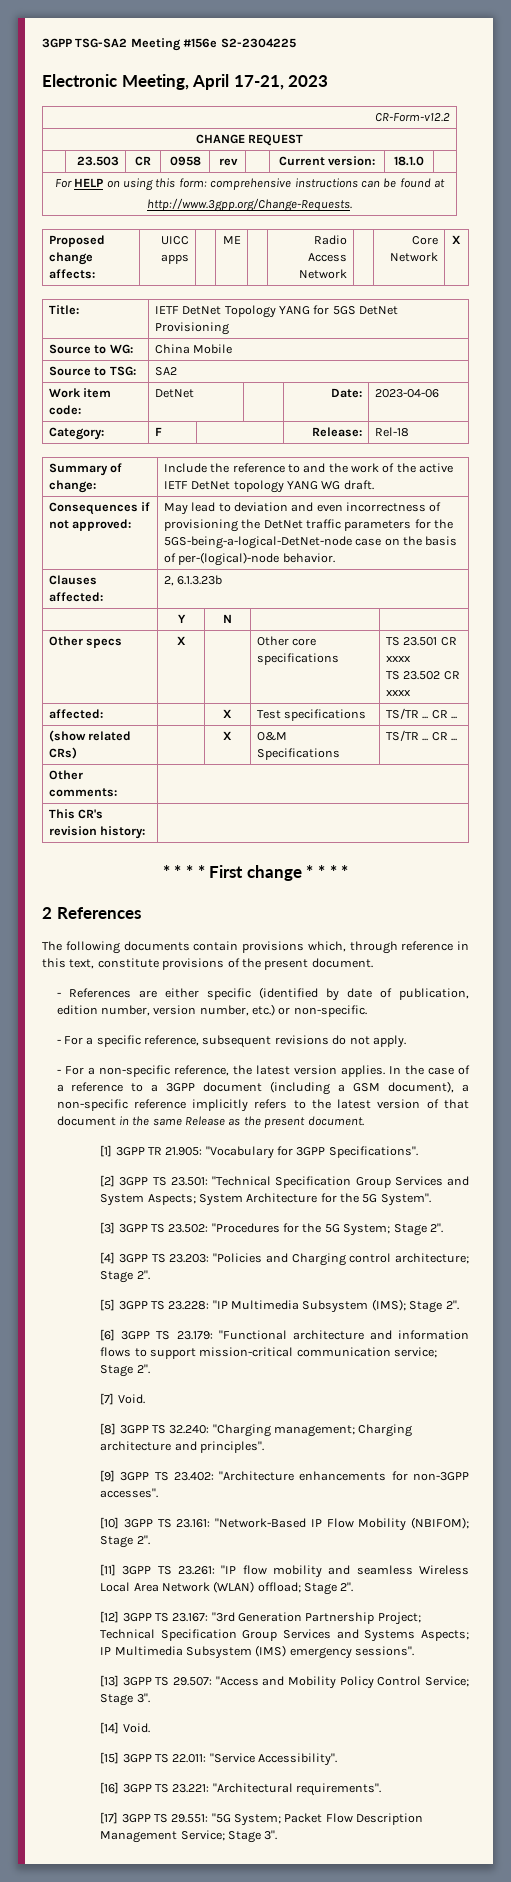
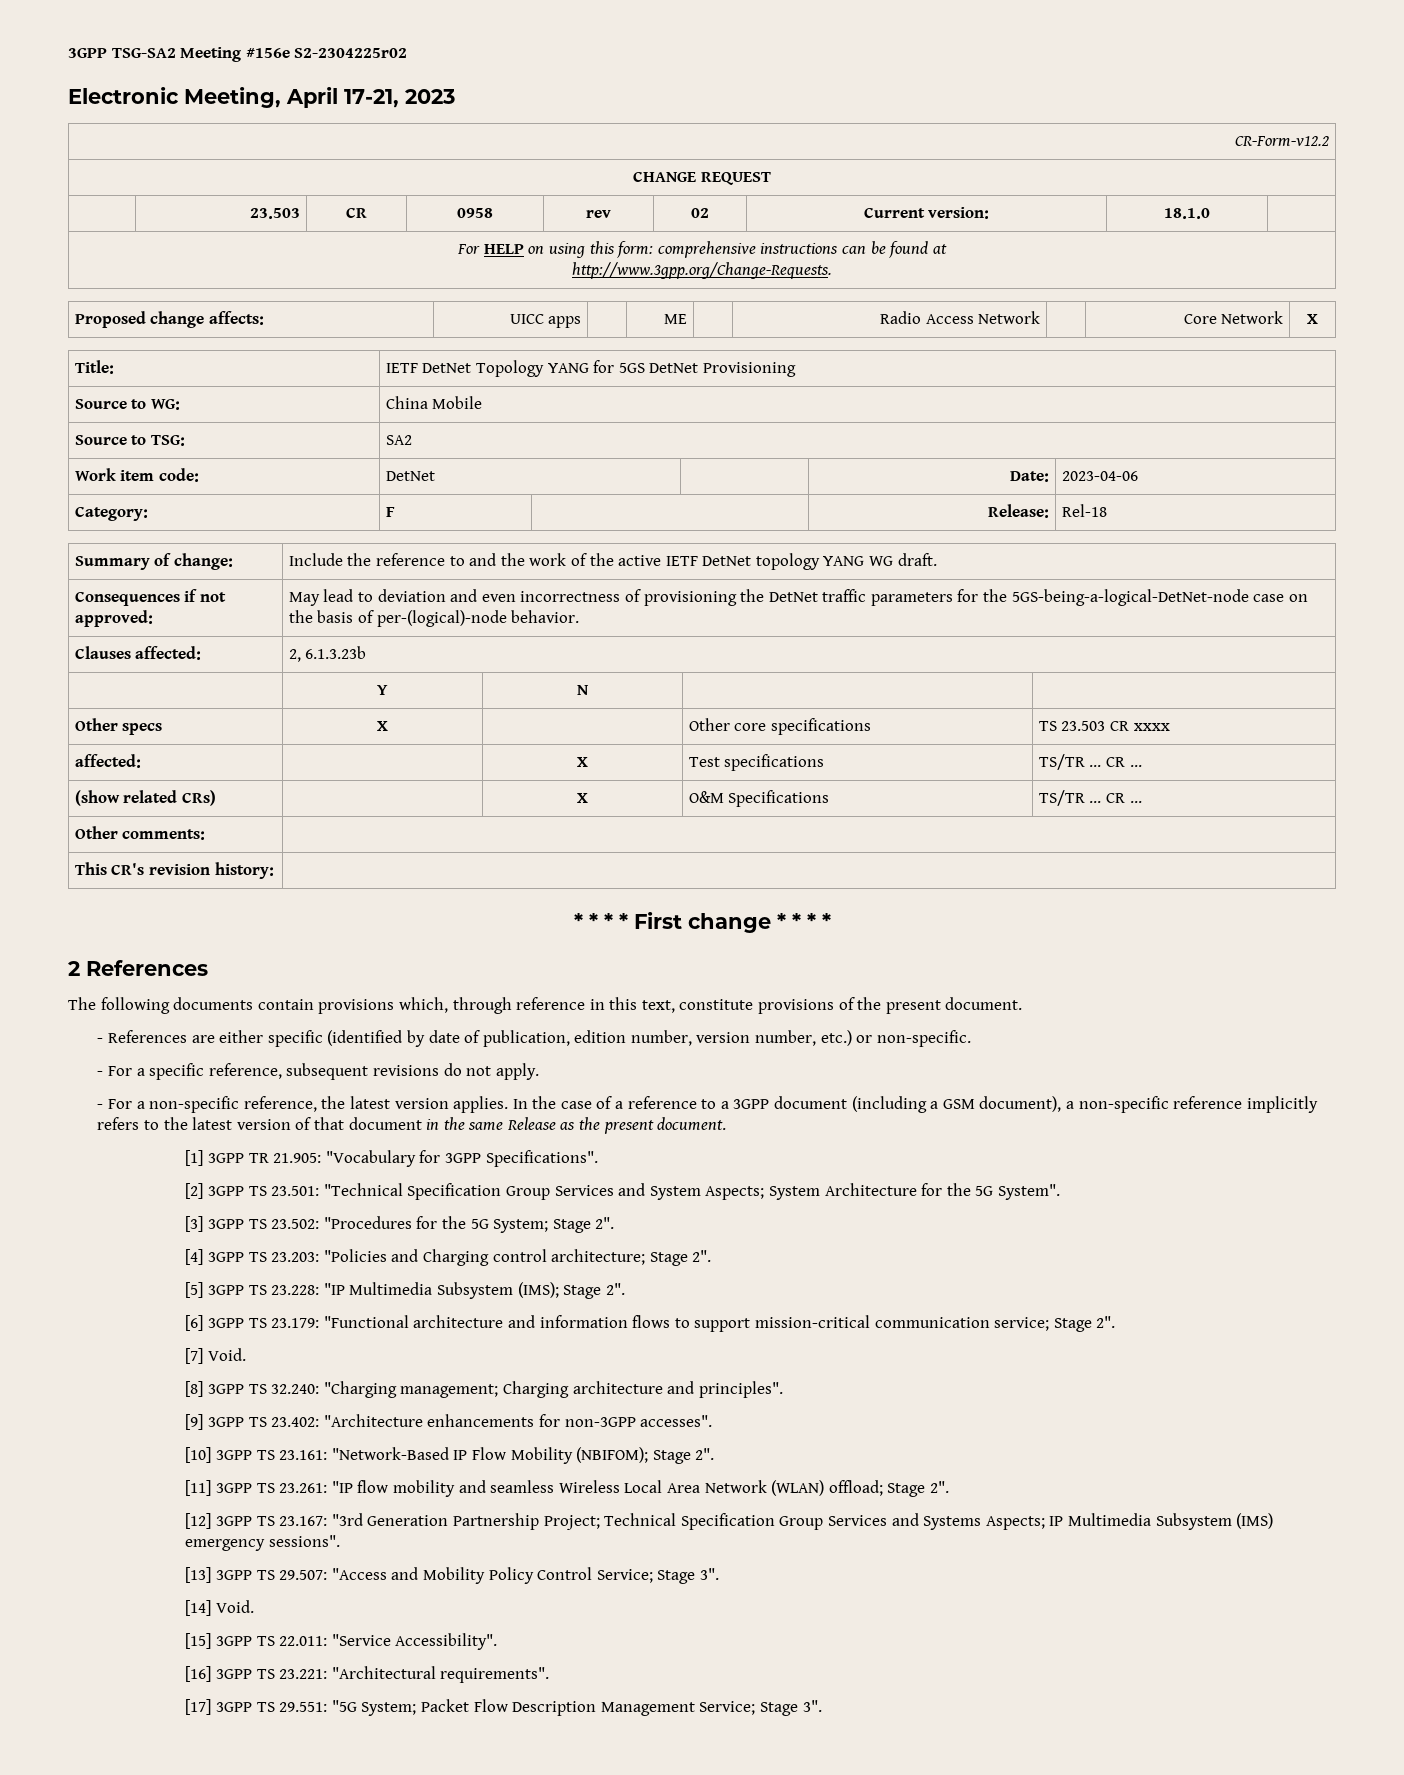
- 3GPP TSG-SA2 Meeting #156e S2-2304225
+ 3GPP TSG-SA2 Meeting #156e S2-2304225r02
- | 23.503 | CR | 0958 | rev | | Current version: | 18.1.0 |
+ | 23.503 | CR | 0958 | rev | 02 | Current version: | 18.1.0 |
- Other specs | X | | Other core specifications | TS 23.501 CR xxxx
- TS 23.502 CR xxxx
+ Other specs | X | | Other core specifications | TS 23.503 CR xxxx

